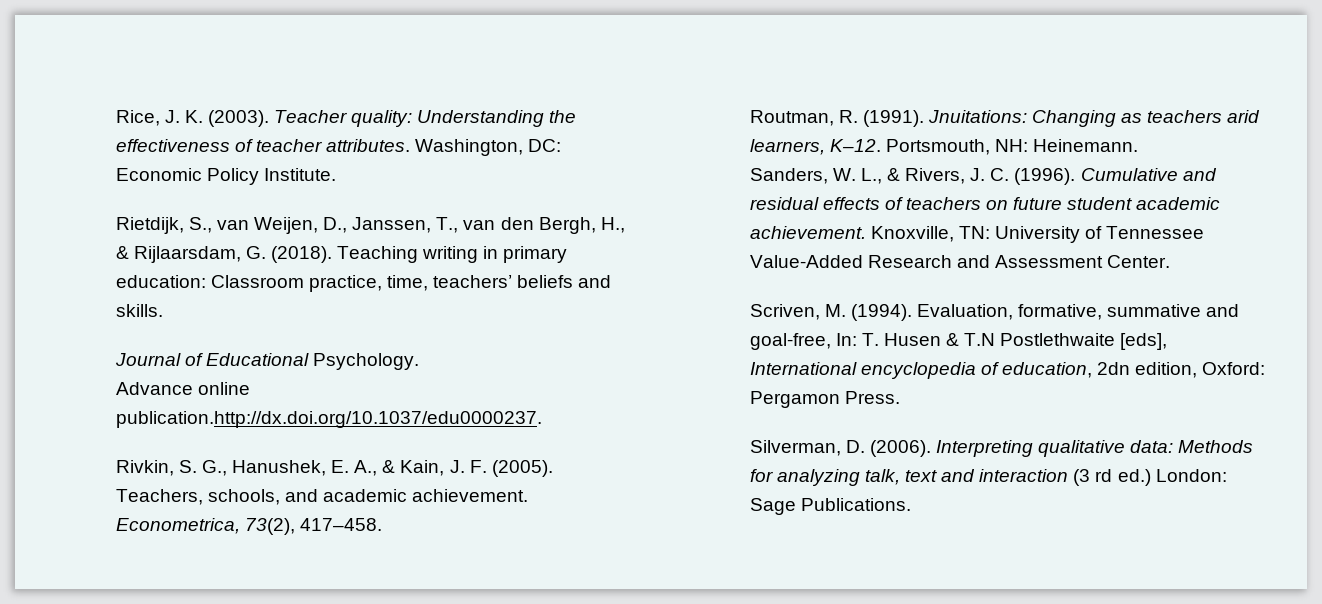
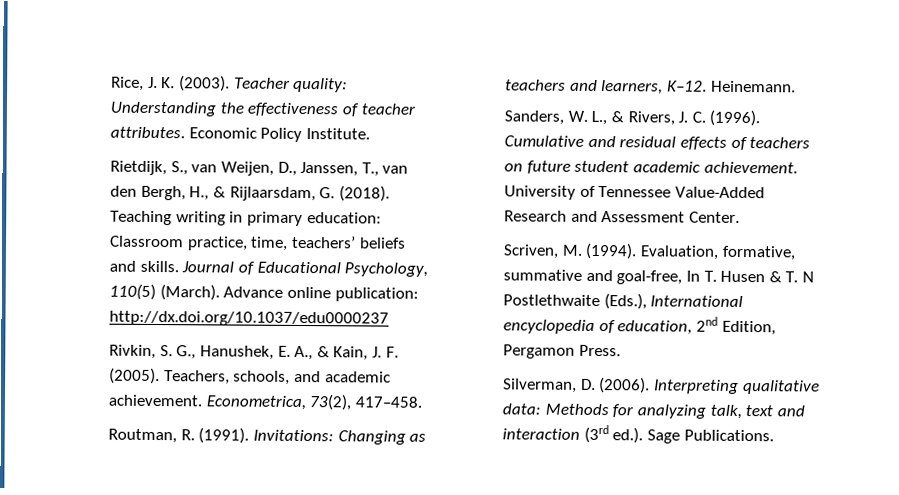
- Washington, DC: Economic Policy Institute.
+ Economic Policy Institute.
- Teaching writing in primary education: Classroom practice, time, teachers’ beliefs and skills.
- Journal of Educational Psychology.
- Advance online publication.http://dx.doi.org/10.1037/edu0000237.
+ Teaching writing in primary education: Classroom practice, time, teachers’ beliefs and skills. Journal of Educational Psychology, 110(5) (March). Advance online publication: http://dx.doi.org/10.1037/edu0000237
- Jnuitations: Changing as teachers arid learners, K–12.
+ Invitations: Changing as teachers and learners, K–12.
- Portsmouth, NH: Heinemann.
+ Heinemann.
- Knoxville, TN: University of Tennessee Value-Added Research and Assessment Center.
+ University of Tennessee Value-Added Research and Assessment Center.
- Evaluation, formative, summative and goal-free, In: T. Husen & T.N Postlethwaite [eds], International encyclopedia of education, 2dn edition, Oxford: Pergamon Press.
+ Evaluation, formative, summative and goal-free, In T. Husen & T. N Postlethwaite (Eds.), International encyclopedia of education, 2nd Edition, Pergamon Press.
- Interpreting qualitative data: Methods for analyzing talk, text and interaction (3 rd ed.) London: Sage Publications.
+ Interpreting qualitative data: Methods for analyzing talk, text and interaction (3rd ed.). Sage Publications.

